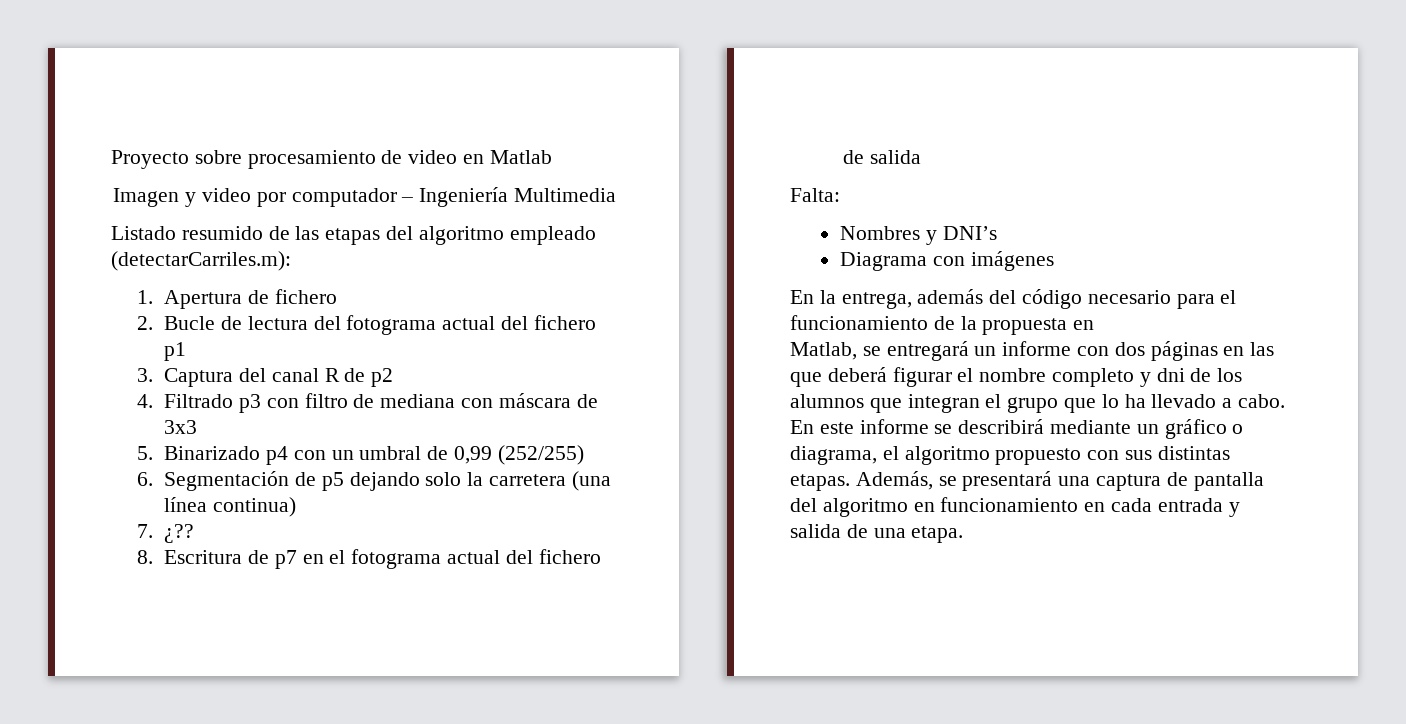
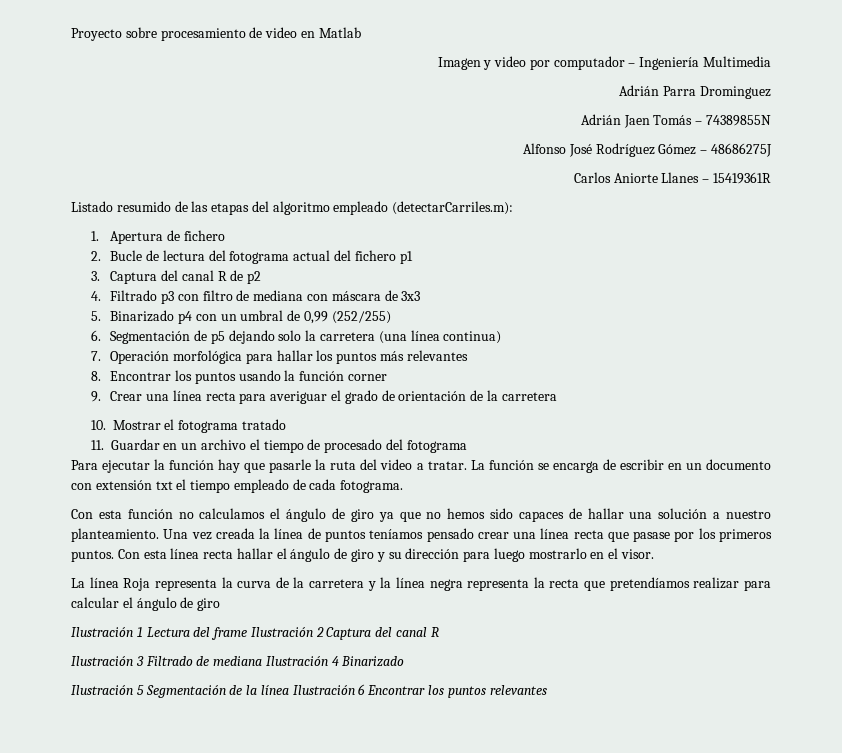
+ Adrián Parra Drominguez
+ Adrián Jaen Tomás – 74389855N
+ Alfonso José Rodríguez Gómez – 48686275J
+ Carlos Aniorte Llanes – 15419361R
- 7. ¿??
- 8. Escritura de p7 en el fotograma actual del fichero de salida
- Falta:
- Nombres y DNI’s
- Diagrama con imágenes
- En la entrega, además del código necesario para el funcionamiento de la propuesta en
- Matlab, se entregará un informe con dos páginas en las que deberá figurar el nombre completo y dni de los alumnos que integran el grupo que lo ha llevado a cabo. En este informe se describirá mediante un gráfico o diagrama, el algoritmo propuesto con sus distintas etapas. Además, se presentará una captura de pantalla del algoritmo en funcionamiento en cada entrada y salida de una etapa.
+ 7. Operación morfológica para hallar los puntos más relevantes
+ 8. Encontrar los puntos usando la función corner
+ 9. Crear una línea recta para averiguar el grado de orientación de la carretera
+ 10. Mostrar el fotograma tratado
+ 11. Guardar en un archivo el tiempo de procesado del fotograma
+ Para ejecutar la función hay que pasarle la ruta del video a tratar. La función se encarga de escribir en un documento con extensión txt el tiempo empleado de cada fotograma.
+ Con esta función no calculamos el ángulo de giro ya que no hemos sido capaces de hallar una solución a nuestro planteamiento. Una vez creada la línea de puntos teníamos pensado crear una línea recta que pasase por los primeros puntos. Con esta línea recta hallar el ángulo de giro y su dirección para luego mostrarlo en el visor.
+ La línea Roja representa la curva de la carretera y la línea negra representa la recta que pretendíamos realizar para calcular el ángulo de giro
+ Ilustración 1 Lectura del frame Ilustración 2 Captura del canal R
+ Ilustración 3 Filtrado de mediana Ilustración 4 Binarizado
+ Ilustración 5 Segmentación de la línea Ilustración 6 Encontrar los puntos relevantes

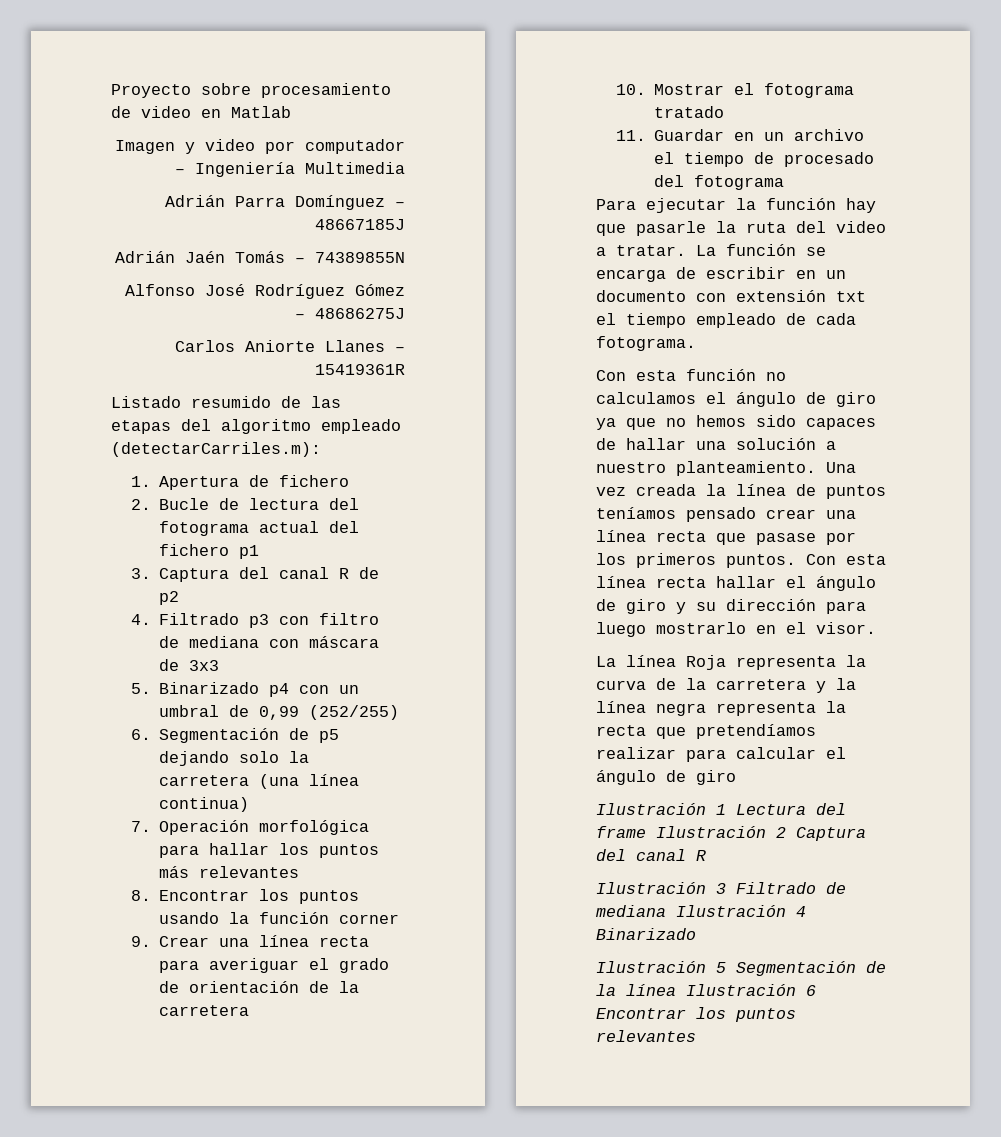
- Adrián Parra Drominguez
- Adrián Jaen Tomás – 74389855N
+ Adrián Parra Domínguez – 48667185J
+ Adrián Jaén Tomás – 74389855N

